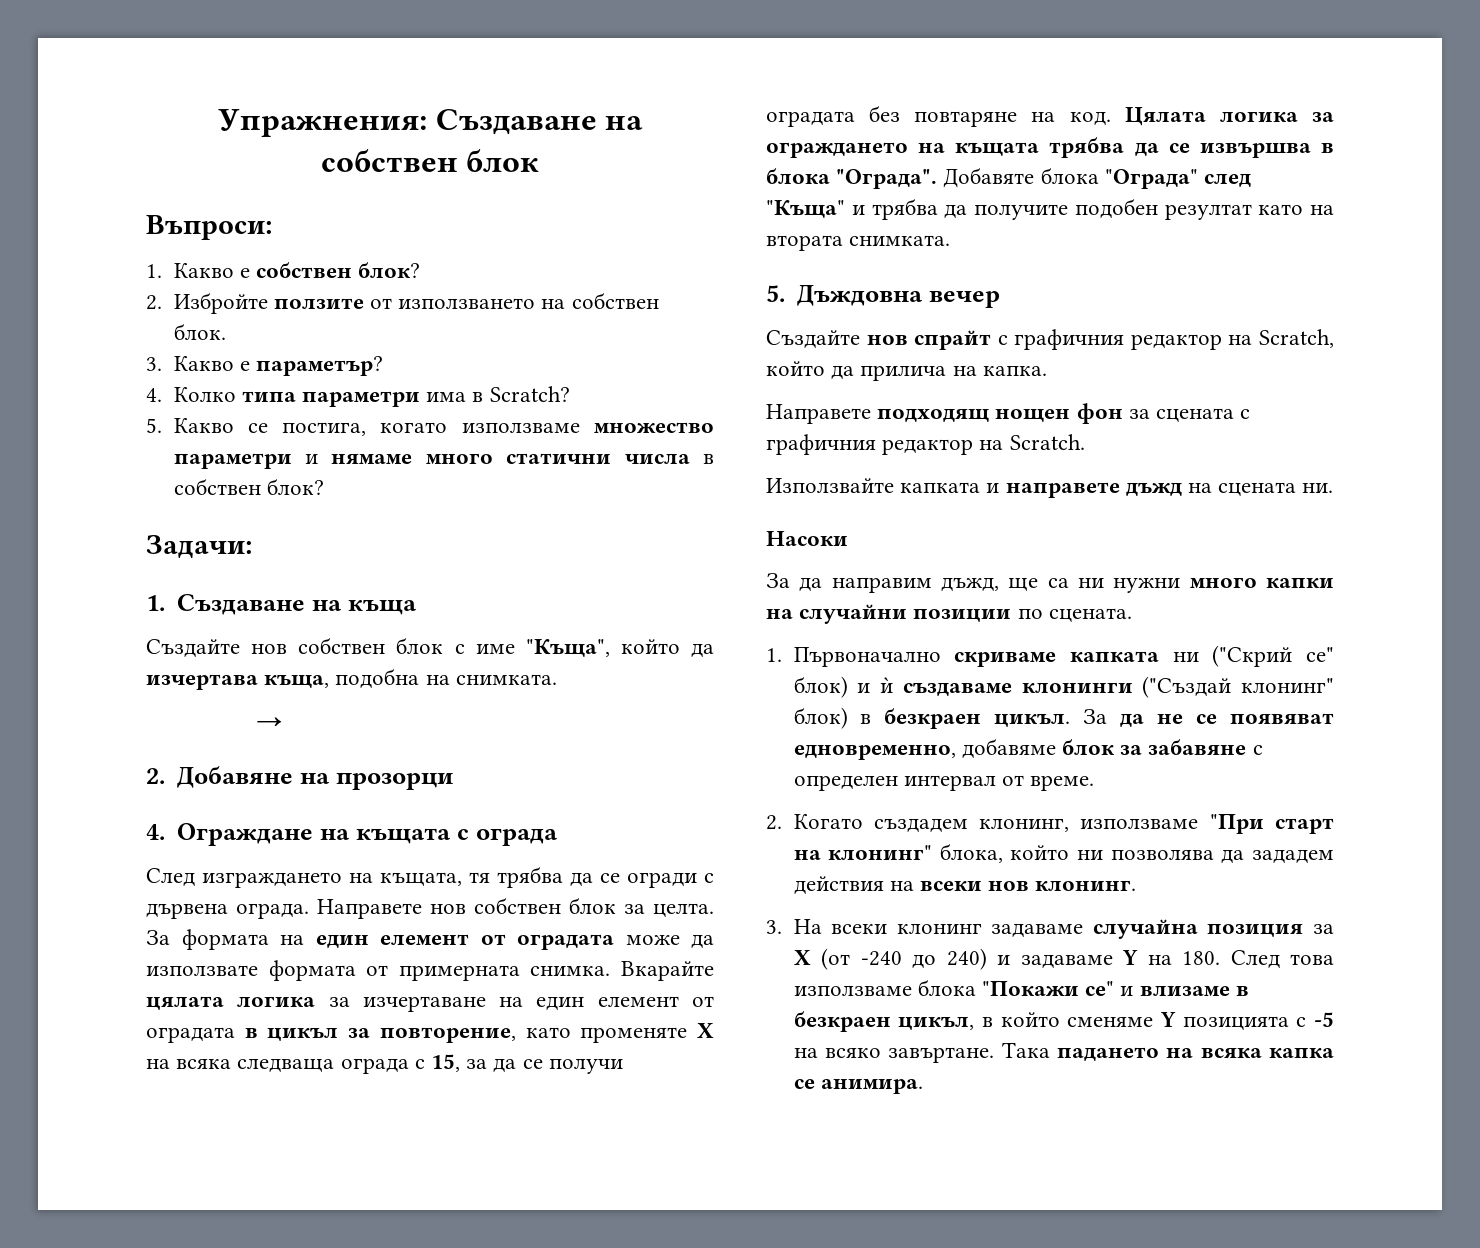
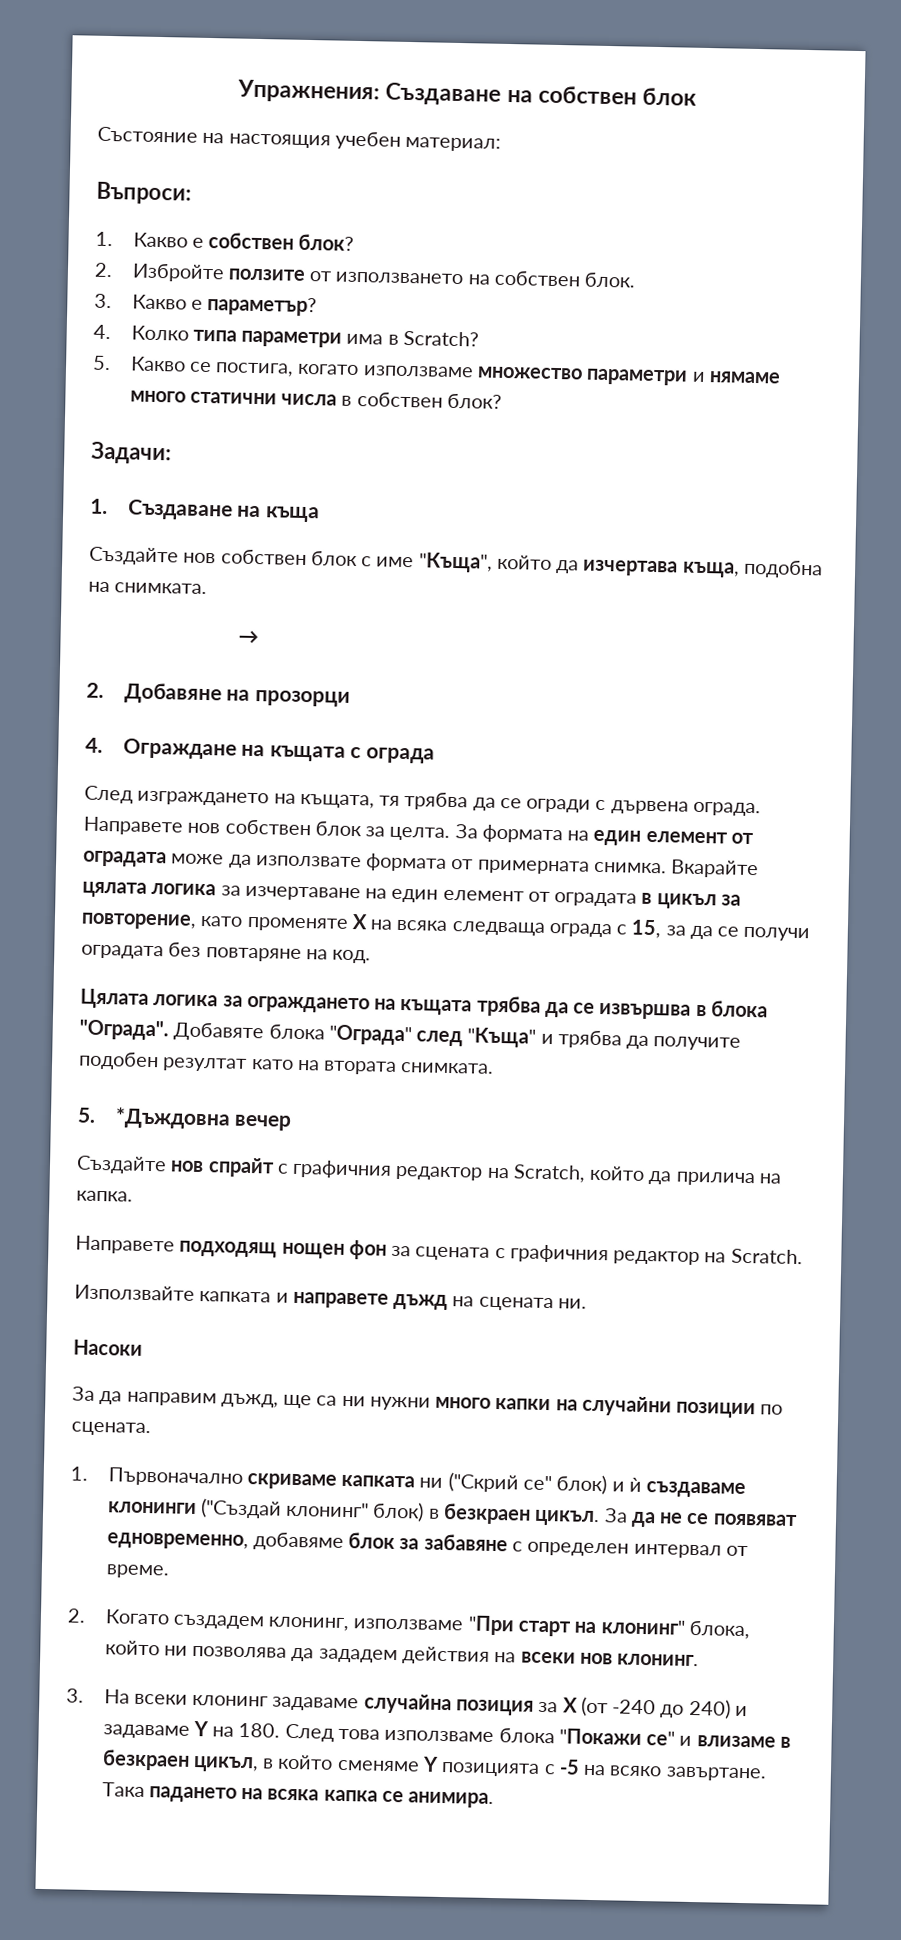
+ Състояние на настоящия учебен материал:
- Вкарайте цялата логика за изчертаване на един елемент от оградата в цикъл за повторение, като променяте X на всяка следваща ограда с 15, за да се получи оградата без повтаряне на код. Цялата логика за ограждането на къщата трябва да се извършва в блока "Ограда".
+ Вкарайте цялата логика за изчертаване на един елемент от оградата в цикъл за повторение, като променяте X на всяка следваща ограда с 15, за да се получи оградата без повтаряне на код.
+ Цялата логика за ограждането на къщата трябва да се извършва в блока "Ограда".
- 5. Дъждовна вечер
+ 5. *Дъждовна вечер

